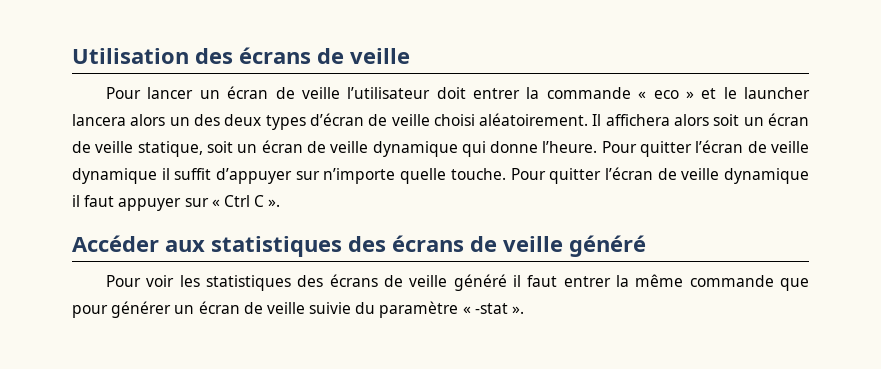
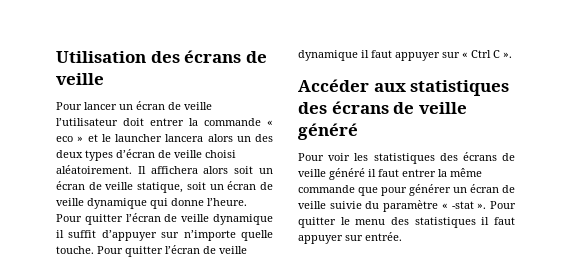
+ Pour quitter le menu des statistiques il faut appuyer sur entrée.

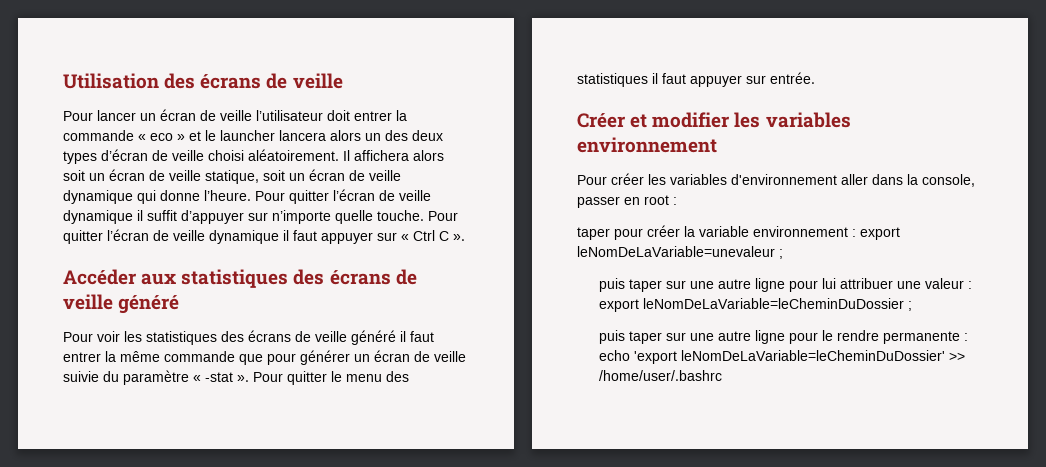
+ Créer et modifier les variables environnement
+ Pour créer les variables d'environnement aller dans la console, passer en root :
+ taper pour créer la variable environnement : export leNomDeLaVariable=unevaleur ;
+ puis taper sur une autre ligne pour lui attribuer une valeur : export leNomDeLaVariable=leCheminDuDossier ;
+ puis taper sur une autre ligne pour le rendre permanente : echo 'export leNomDeLaVariable=leCheminDuDossier' >> /home/user/.bashrc

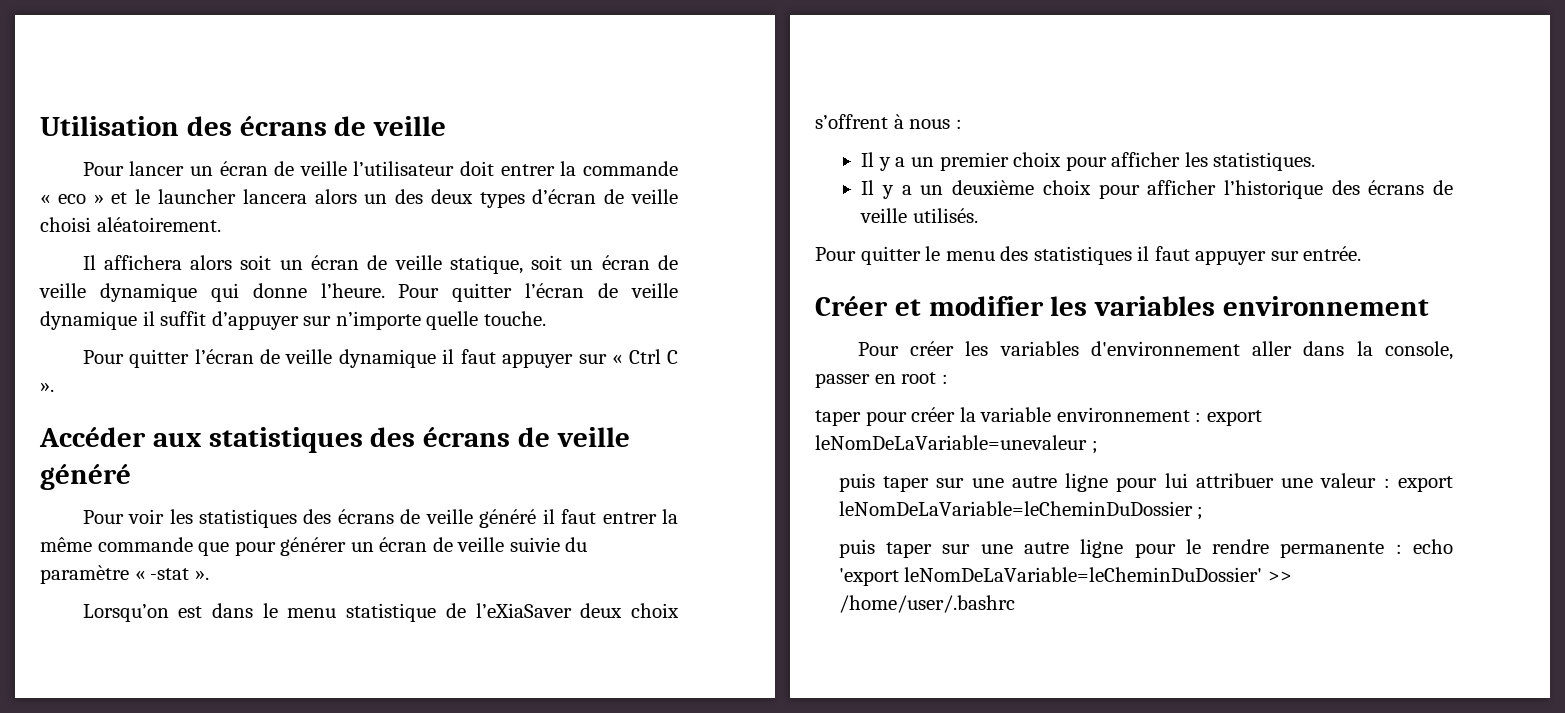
- Pour lancer un écran de veille l’utilisateur doit entrer la commande « eco » et le launcher lancera alors un des deux types d’écran de veille choisi aléatoirement. Il affichera alors soit un écran de veille statique, soit un écran de veille dynamique qui donne l’heure.
+ Pour lancer un écran de veille l’utilisateur doit entrer la commande « eco » et le launcher lancera alors un des deux types d’écran de veille choisi aléatoirement.
+ Il affichera alors soit un écran de veille statique, soit un écran de veille dynamique qui donne l’heure.
- Pour quitter l’écran de veille dynamique il suffit d’appuyer sur n’importe quelle touche. Pour quitter l’écran de veille dynamique il faut appuyer sur « Ctrl C ».
+ Pour quitter l’écran de veille dynamique il suffit d’appuyer sur n’importe quelle touche.
+ Pour quitter l’écran de veille dynamique il faut appuyer sur « Ctrl C ».
- Pour voir les statistiques des écrans de veille généré il faut entrer la même commande que pour générer un écran de veille suivie du paramètre « -stat ». Pour quitter le menu des statistiques il faut appuyer sur entrée.
+ Pour voir les statistiques des écrans de veille généré il faut entrer la même commande que pour générer un écran de veille suivie du paramètre « -stat ».
+ Lorsqu’on est dans le menu statistique de l’eXiaSaver deux choix s’offrent à nous :
+ Il y a un premier choix pour afficher les statistiques.
+ Il y a un deuxième choix pour afficher l’historique des écrans de veille utilisés.
+ Pour quitter le menu des statistiques il faut appuyer sur entrée.

